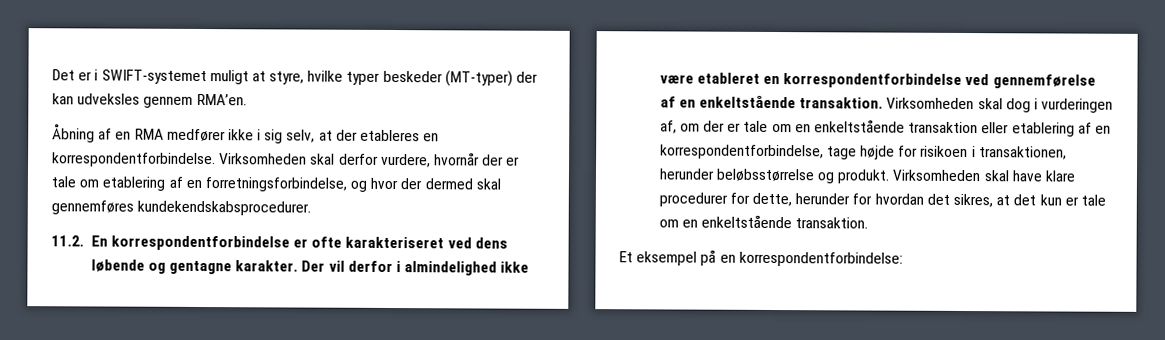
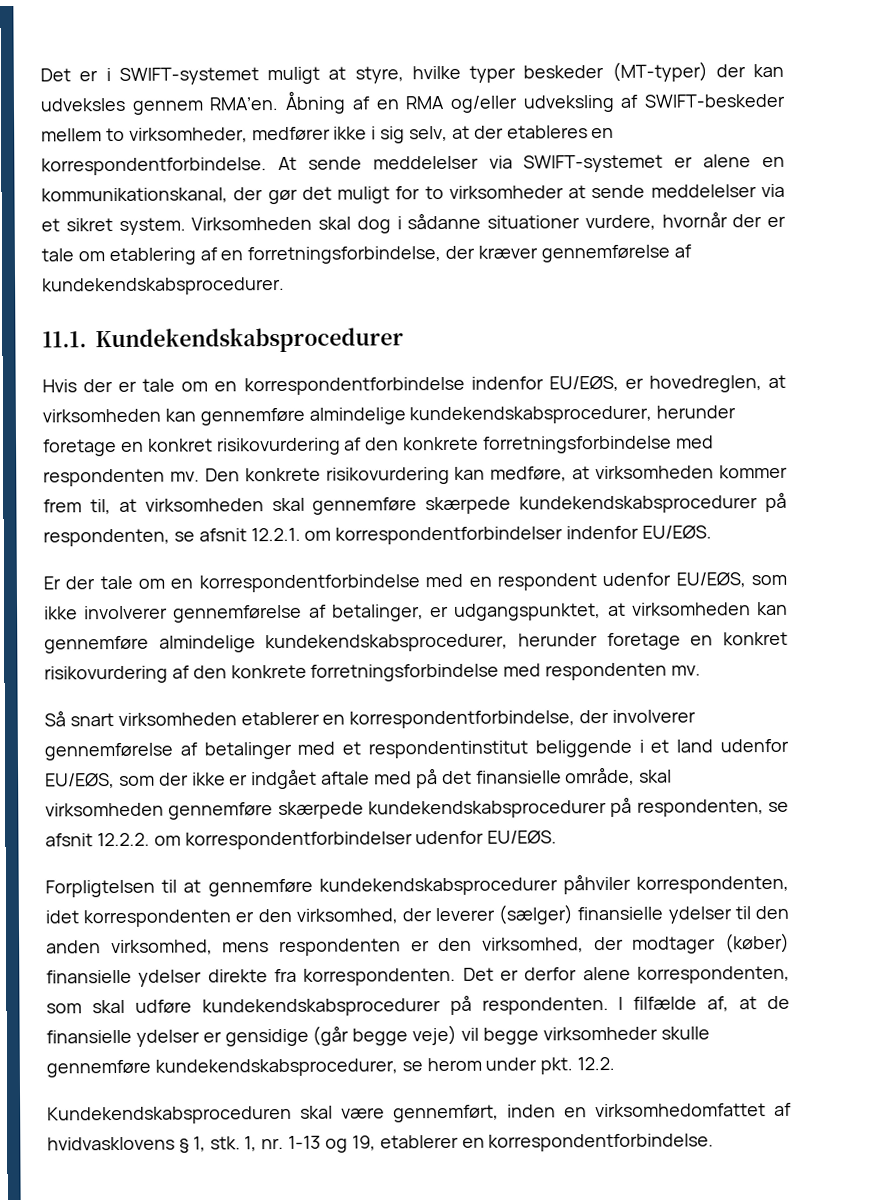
- Det er i SWIFT-systemet muligt at styre, hvilke typer beskeder (MT-typer) der kan udveksles gennem RMA’en.
- Åbning af en RMA medfører ikke i sig selv, at der etableres en korrespondentforbindelse.
+ Det er i SWIFT-systemet muligt at styre, hvilke typer beskeder (MT-typer) der kan udveksles gennem RMA’en. Åbning af en RMA og/eller udveksling af SWIFT-beskeder mellem to virksomheder, medfører ikke i sig selv, at der etableres en korrespondentforbindelse.
- Virksomheden skal derfor vurdere, hvornår der er tale om etablering af en forretningsforbindelse, og hvor der dermed skal gennemføres kundekendskabsprocedurer.
- 11.2. En korrespondentforbindelse er ofte karakteriseret ved dens løbende og gentagne karakter. Der vil derfor i almindelighed ikke være etableret en korrespondentforbindelse ved gennemførelse af en enkeltstående transaktion. Virksomheden skal dog i vurderingen af, om der er tale om en enkeltstående transaktion eller etablering af en korrespondentforbindelse, tage højde for risikoen i transaktionen, herunder beløbsstørrelse og produkt. Virksomheden skal have klare procedurer for dette, herunder for hvordan det sikres, at det kun er tale om en enkeltstående transaktion.
- Et eksempel på en korrespondentforbindelse:
+ At sende meddelelser via SWIFT-systemet er alene en kommunikationskanal, der gør det muligt for to virksomheder at sende meddelelser via et sikret system. Virksomheden skal dog i sådanne situationer vurdere, hvornår der er tale om etablering af en forretningsforbindelse, der kræver gennemførelse af kundekendskabsprocedurer.
+ 11.1. Kundekendskabsprocedurer
+ Hvis der er tale om en korrespondentforbindelse indenfor EU/EØS, er hovedreglen, at virksomheden kan gennemføre almindelige kundekendskabsprocedurer, herunder foretage en konkret risikovurdering af den konkrete forretningsforbindelse med respondenten mv. Den konkrete risikovurdering kan medføre, at virksomheden kommer frem til, at virksomheden skal gennemføre skærpede kundekendskabsprocedurer på respondenten, se afsnit 12.2.1. om korrespondentforbindelser indenfor EU/EØS.
+ Er der tale om en korrespondentforbindelse med en respondent udenfor EU/EØS, som ikke involverer gennemførelse af betalinger, er udgangspunktet, at virksomheden kan gennemføre almindelige kundekendskabsprocedurer, herunder foretage en konkret risikovurdering af den konkrete forretningsforbindelse med respondenten mv.
+ Så snart virksomheden etablerer en korrespondentforbindelse, der involverer gennemførelse af betalinger med et respondentinstitut beliggende i et land udenfor EU/EØS, som der ikke er indgået aftale med på det finansielle område, skal virksomheden gennemføre skærpede kundekendskabsprocedurer på respondenten, se afsnit 12.2.2. om korrespondentforbindelser udenfor EU/EØS.
+ Forpligtelsen til at gennemføre kundekendskabsprocedurer påhviler korrespondenten, idet korrespondenten er den virksomhed, der leverer (sælger) finansielle ydelser til den anden virksomhed, mens respondenten er den virksomhed, der modtager (køber) finansielle ydelser direkte fra korrespondenten. Det er derfor alene korrespondenten, som skal udføre kundekendskabsprocedurer på respondenten. I filfælde af, at de finansielle ydelser er gensidige (går begge veje) vil begge virksomheder skulle gennemføre kundekendskabsprocedurer, se herom under pkt. 12.2.
+ Kundekendskabsproceduren skal være gennemført, inden en virksomhedomfattet af hvidvasklovens § 1, stk. 1, nr. 1-13 og 19, etablerer en korrespondentforbindelse.

